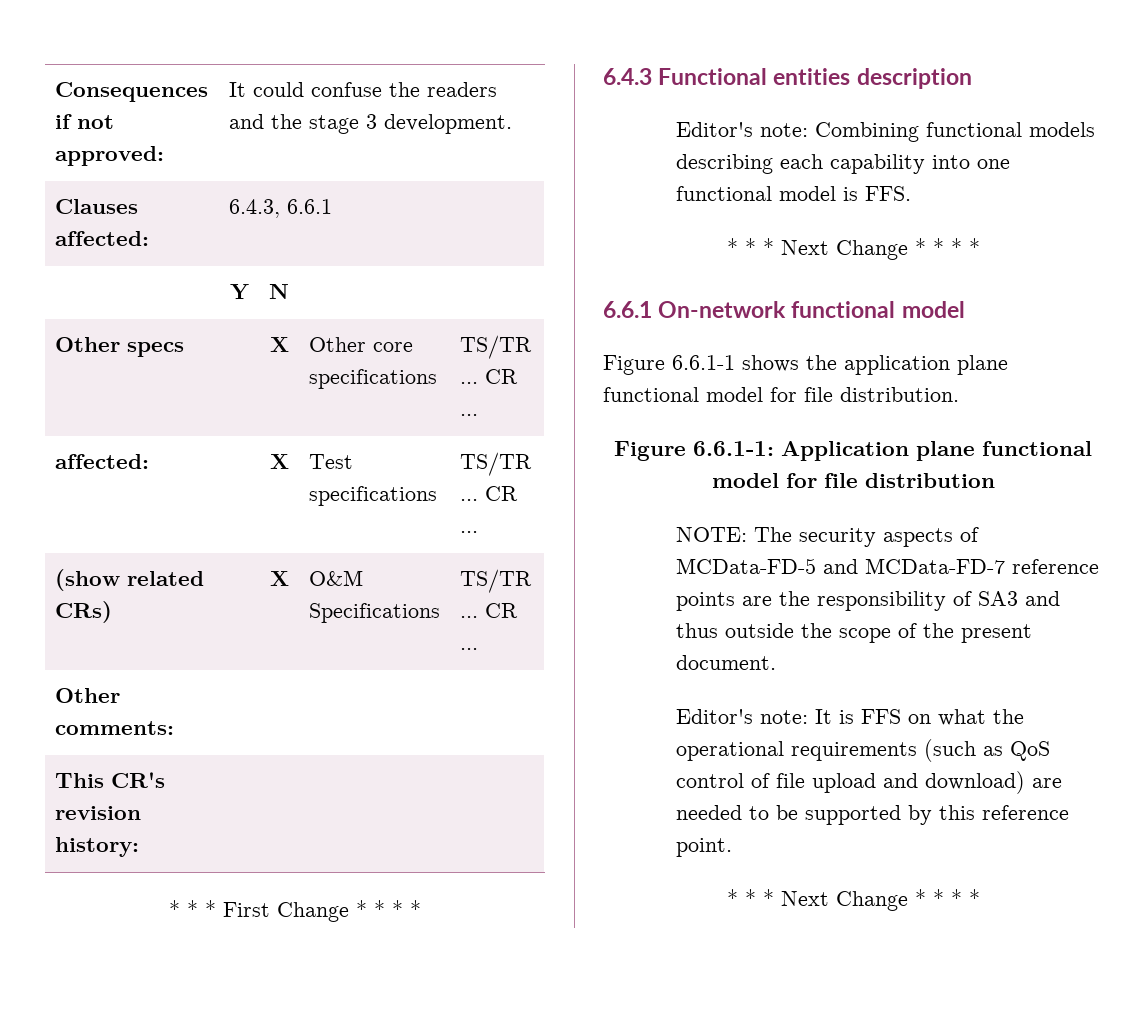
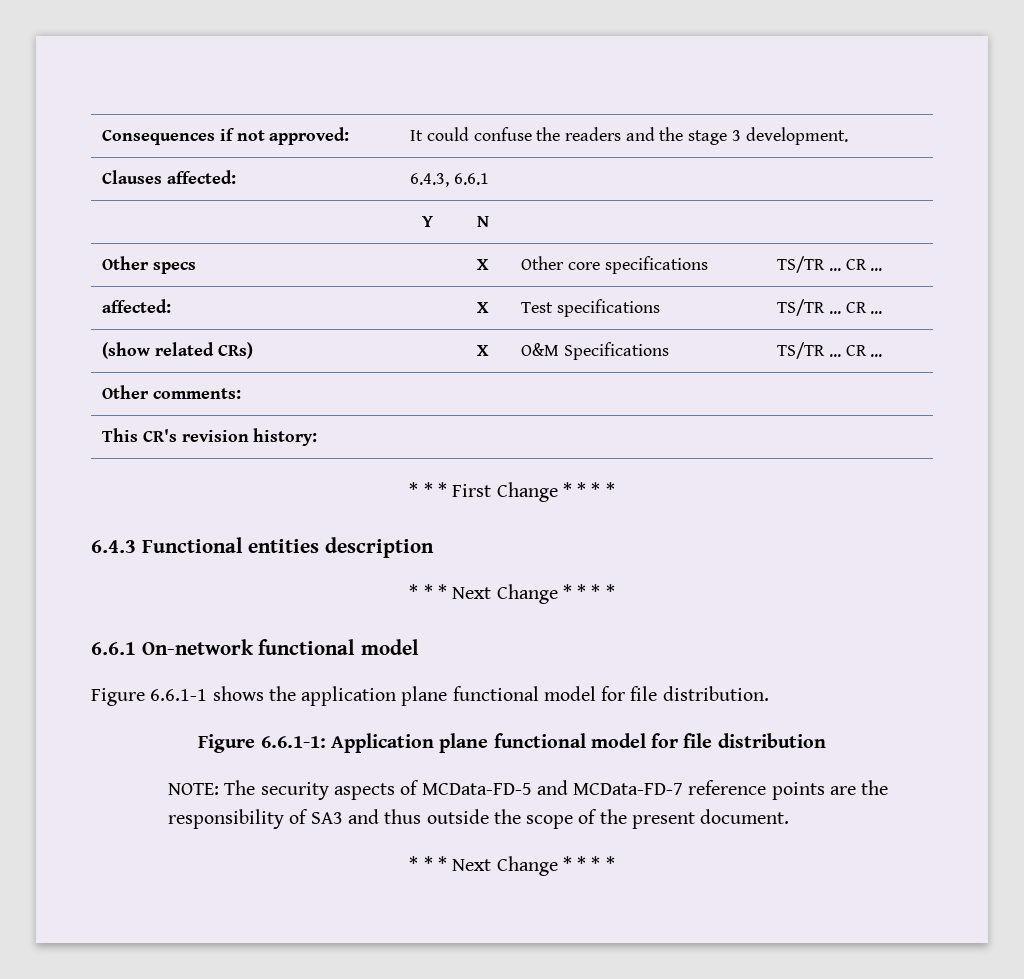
- Editor's note: Combining functional models describing each capability into one functional model is FFS.
- Editor's note: It is FFS on what the operational requirements (such as QoS control of file upload and download) are needed to be supported by this reference point.

